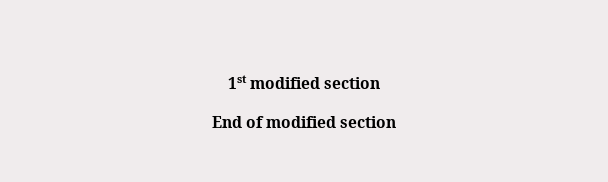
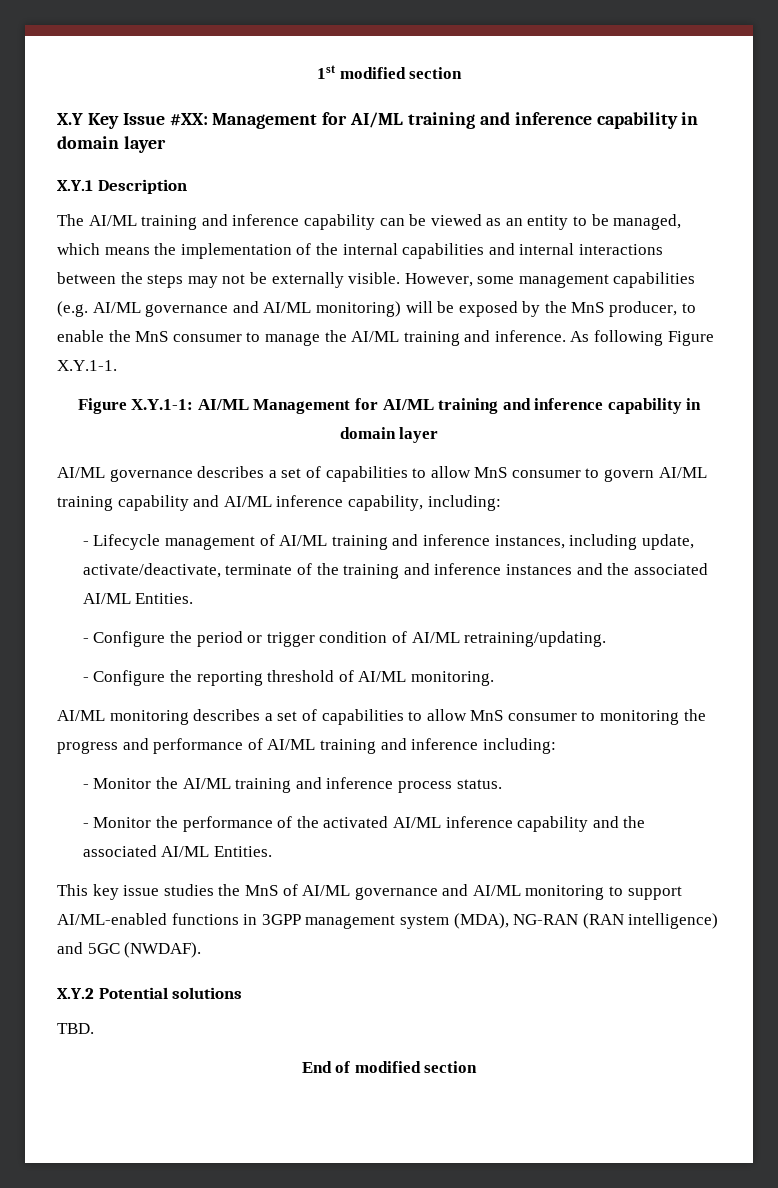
+ X.Y Key Issue #XX: Management for AI/ML training and inference capability in domain layer
+ X.Y.1 Description
+ The AI/ML training and inference capability can be viewed as an entity to be managed, which means the implementation of the internal capabilities and internal interactions between the steps may not be externally visible. However, some management capabilities (e.g. AI/ML governance and AI/ML monitoring) will be exposed by the MnS producer, to enable the MnS consumer to manage the AI/ML training and inference. As following Figure X.Y.1-1.
+ Figure X.Y.1-1: AI/ML Management for AI/ML training and inference capability in domain layer
+ AI/ML governance describes a set of capabilities to allow MnS consumer to govern AI/ML training capability and AI/ML inference capability, including:
+ - Lifecycle management of AI/ML training and inference instances, including update, activate/deactivate, terminate of the training and inference instances and the associated AI/ML Entities.
+ - Configure the period or trigger condition of AI/ML retraining/updating.
+ - Configure the reporting threshold of AI/ML monitoring.
+ AI/ML monitoring describes a set of capabilities to allow MnS consumer to monitoring the progress and performance of AI/ML training and inference including:
+ - Monitor the AI/ML training and inference process status.
+ - Monitor the performance of the activated AI/ML inference capability and the associated AI/ML Entities.
+ This key issue studies the MnS of AI/ML governance and AI/ML monitoring to support AI/ML-enabled functions in 3GPP management system (MDA), NG-RAN (RAN intelligence) and 5GC (NWDAF).
+ X.Y.2 Potential solutions
+ TBD.

